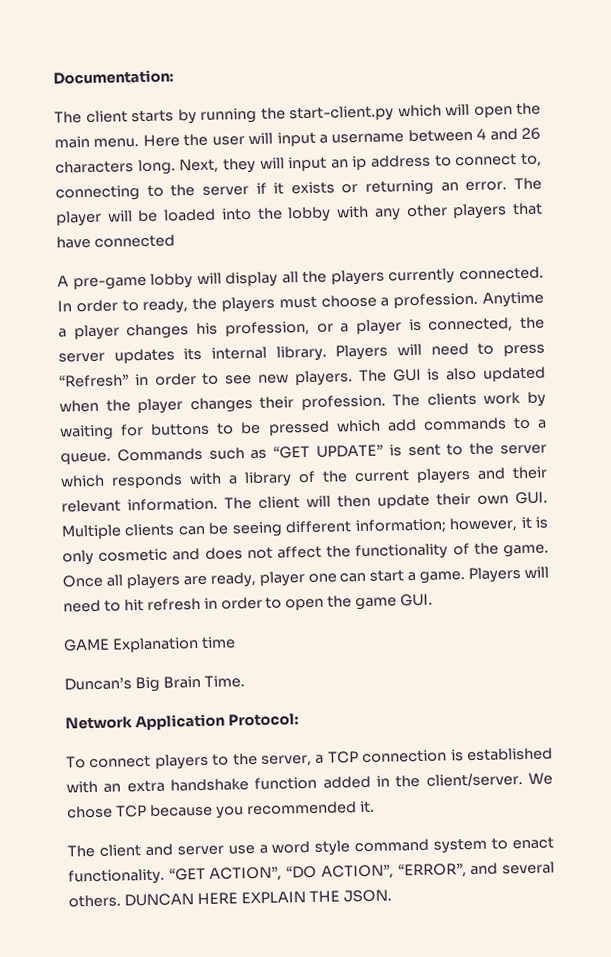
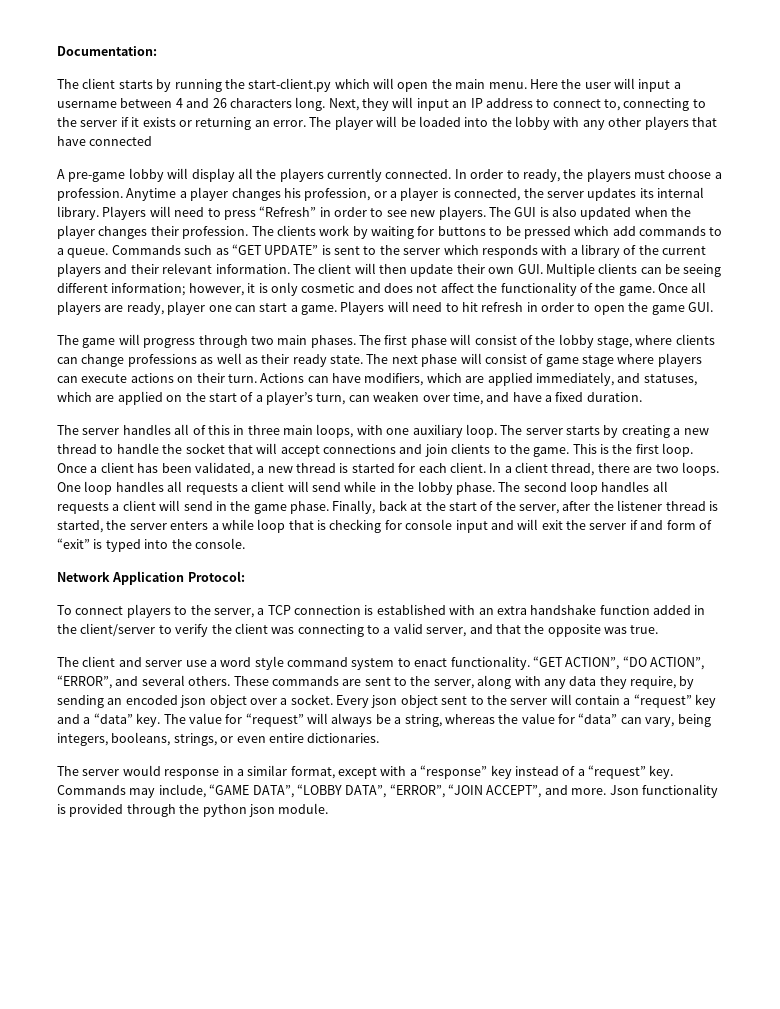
- Next, they will input an ip address to connect to, connecting to the server if it exists or returning an error.
+ Next, they will input an IP address to connect to, connecting to the server if it exists or returning an error.
- GAME Explanation time
- Duncan’s Big Brain Time.
+ The game will progress through two main phases. The first phase will consist of the lobby stage, where clients can change professions as well as their ready state. The next phase will consist of game stage where players can execute actions on their turn. Actions can have modifiers, which are applied immediately, and statuses, which are applied on the start of a player’s turn, can weaken over time, and have a fixed duration.
+ The server handles all of this in three main loops, with one auxiliary loop. The server starts by creating a new thread to handle the socket that will accept connections and join clients to the game. This is the first loop. Once a client has been validated, a new thread is started for each client. In a client thread, there are two loops. One loop handles all requests a client will send while in the lobby phase. The second loop handles all requests a client will send in the game phase. Finally, back at the start of the server, after the listener thread is started, the server enters a while loop that is checking for console input and will exit the server if and form of “exit” is typed into the console.
- To connect players to the server, a TCP connection is established with an extra handshake function added in the client/server. We chose TCP because you recommended it.
+ To connect players to the server, a TCP connection is established with an extra handshake function added in the client/server to verify the client was connecting to a valid server, and that the opposite was true.
- DUNCAN HERE EXPLAIN THE JSON.
+ These commands are sent to the server, along with any data they require, by sending an encoded json object over a socket. Every json object sent to the server will contain a “request” key and a “data” key. The value for “request” will always be a string, whereas the value for “data” can vary, being integers, booleans, strings, or even entire dictionaries.
+ The server would response in a similar format, except with a “response” key instead of a “request” key. Commands may include, “GAME DATA”, “LOBBY DATA”, “ERROR”, “JOIN ACCEPT”, and more. Json functionality is provided through the python json module.

